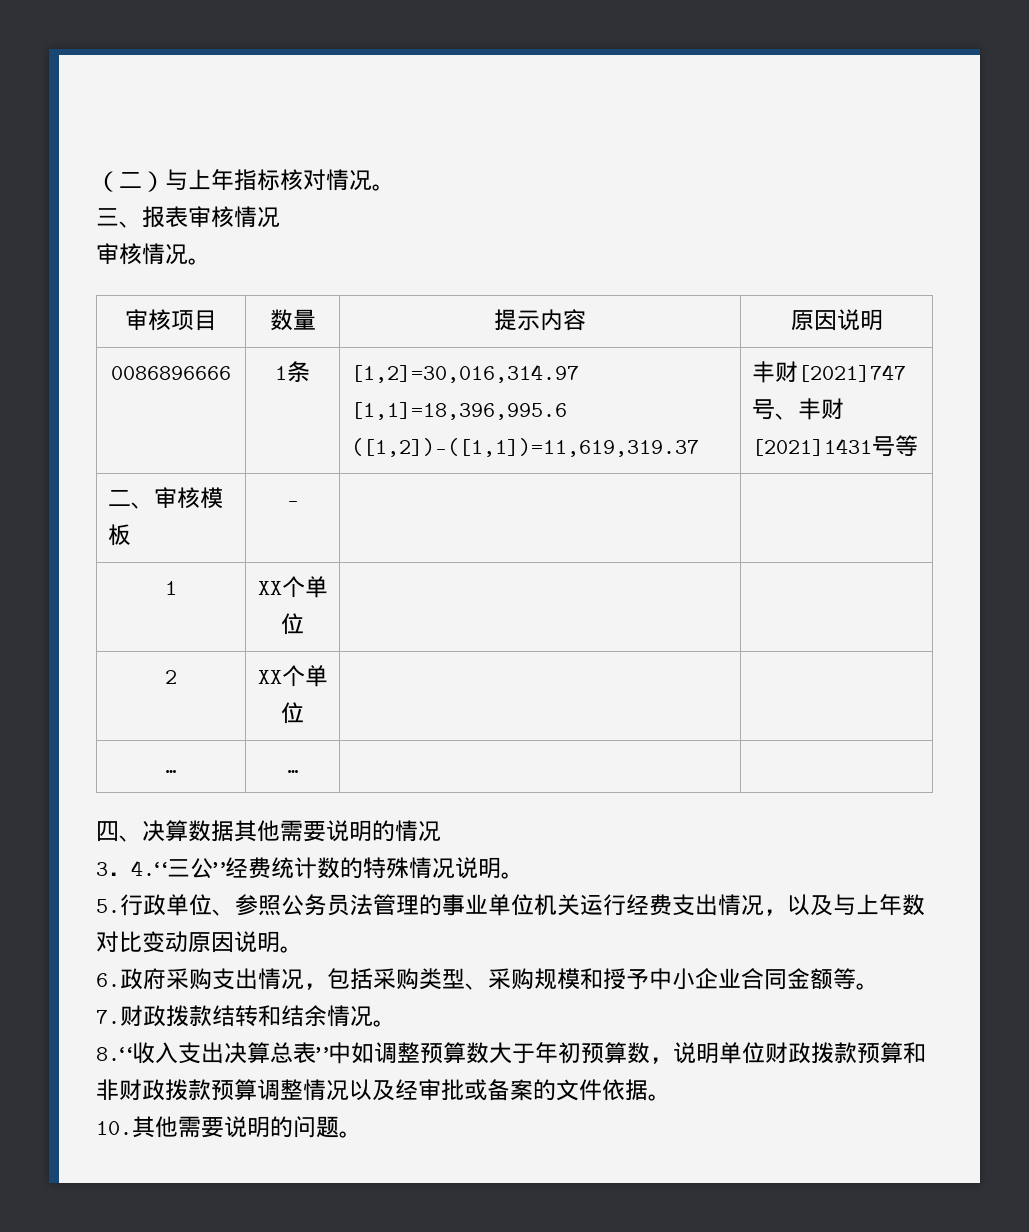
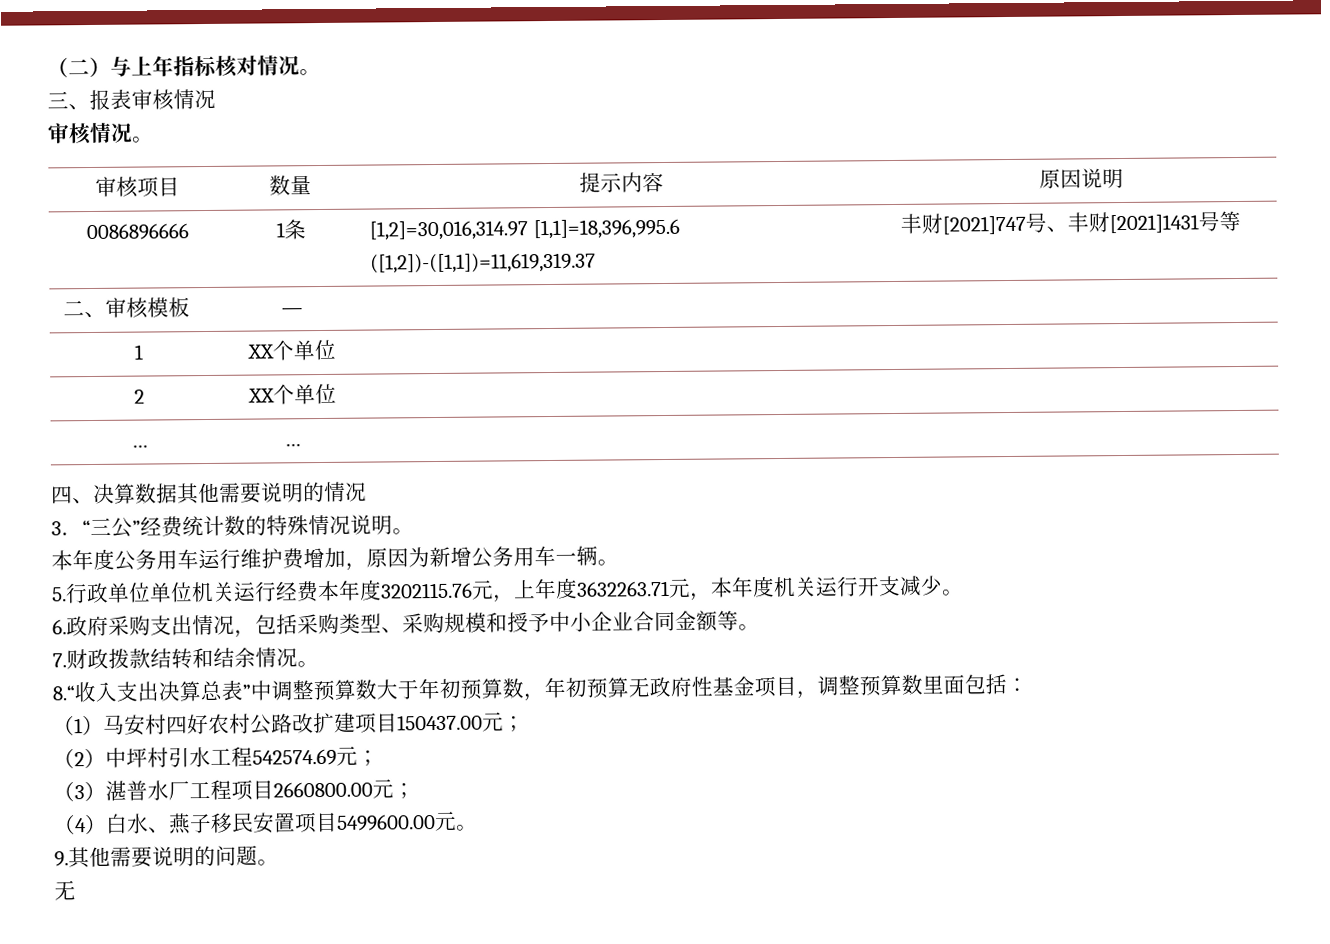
- 3．4.“三公”经费统计数的特殊情况说明。
+ 3．“三公”经费统计数的特殊情况说明。
- 5.行政单位、参照公务员法管理的事业单位机关运行经费支出情况，以及与上年数对比变动原因说明。
+ 本年度公务用车运行维护费增加，原因为新增公务用车一辆。
+ 5.行政单位单位机关运行经费本年度3202115.76元，上年度3632263.71元，本年度机关运行开支减少。
- 8.“收入支出决算总表”中如调整预算数大于年初预算数，说明单位财政拨款预算和非财政拨款预算调整情况以及经审批或备案的文件依据。
- 10.其他需要说明的问题。
+ 8.“收入支出决算总表”中调整预算数大于年初预算数，年初预算无政府性基金项目，调整预算数里面包括：
+ （1）马安村四好农村公路改扩建项目150437.00元；
+ （2）中坪村引水工程542574.69元；
+ （3）湛普水厂工程项目2660800.00元；
+ （4）白水、燕子移民安置项目5499600.00元。
+ 9.其他需要说明的问题。
+ 无

